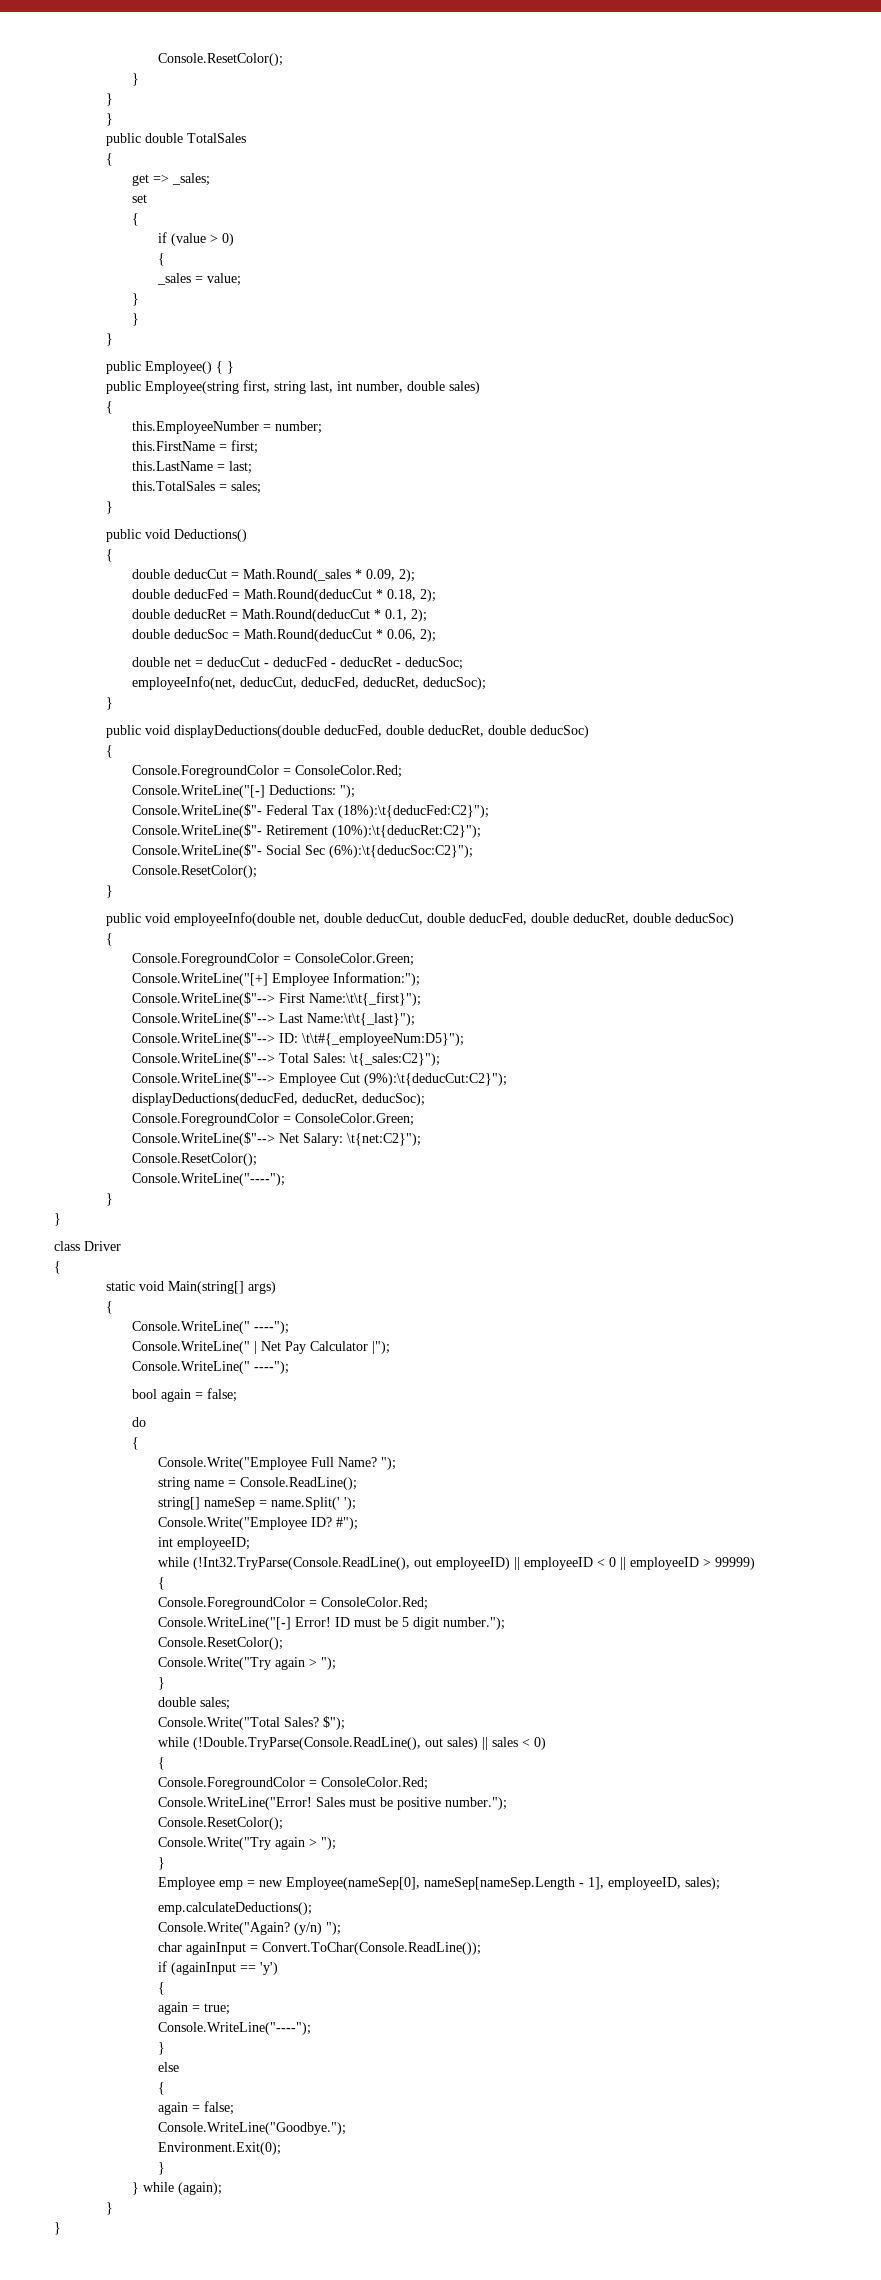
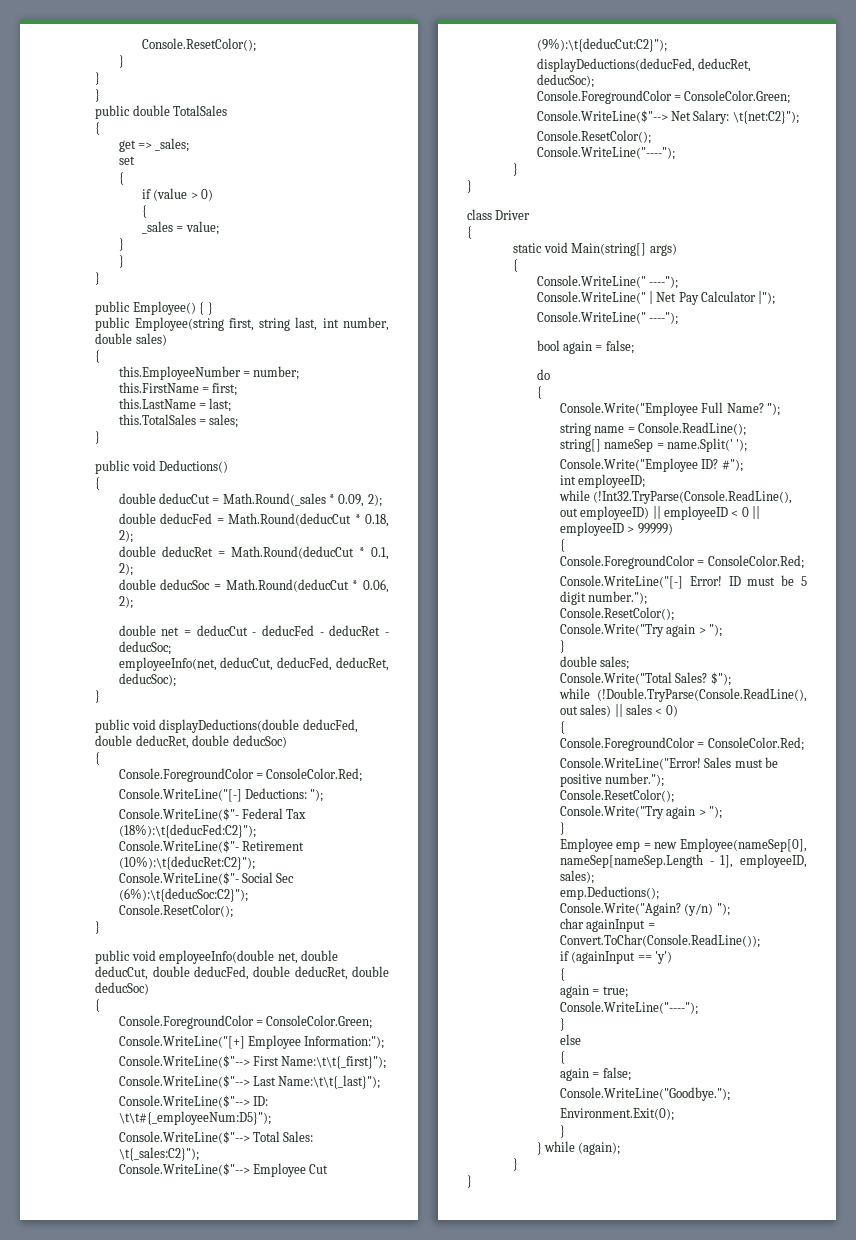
- emp.calculateDeductions();
+ emp.Deductions();

